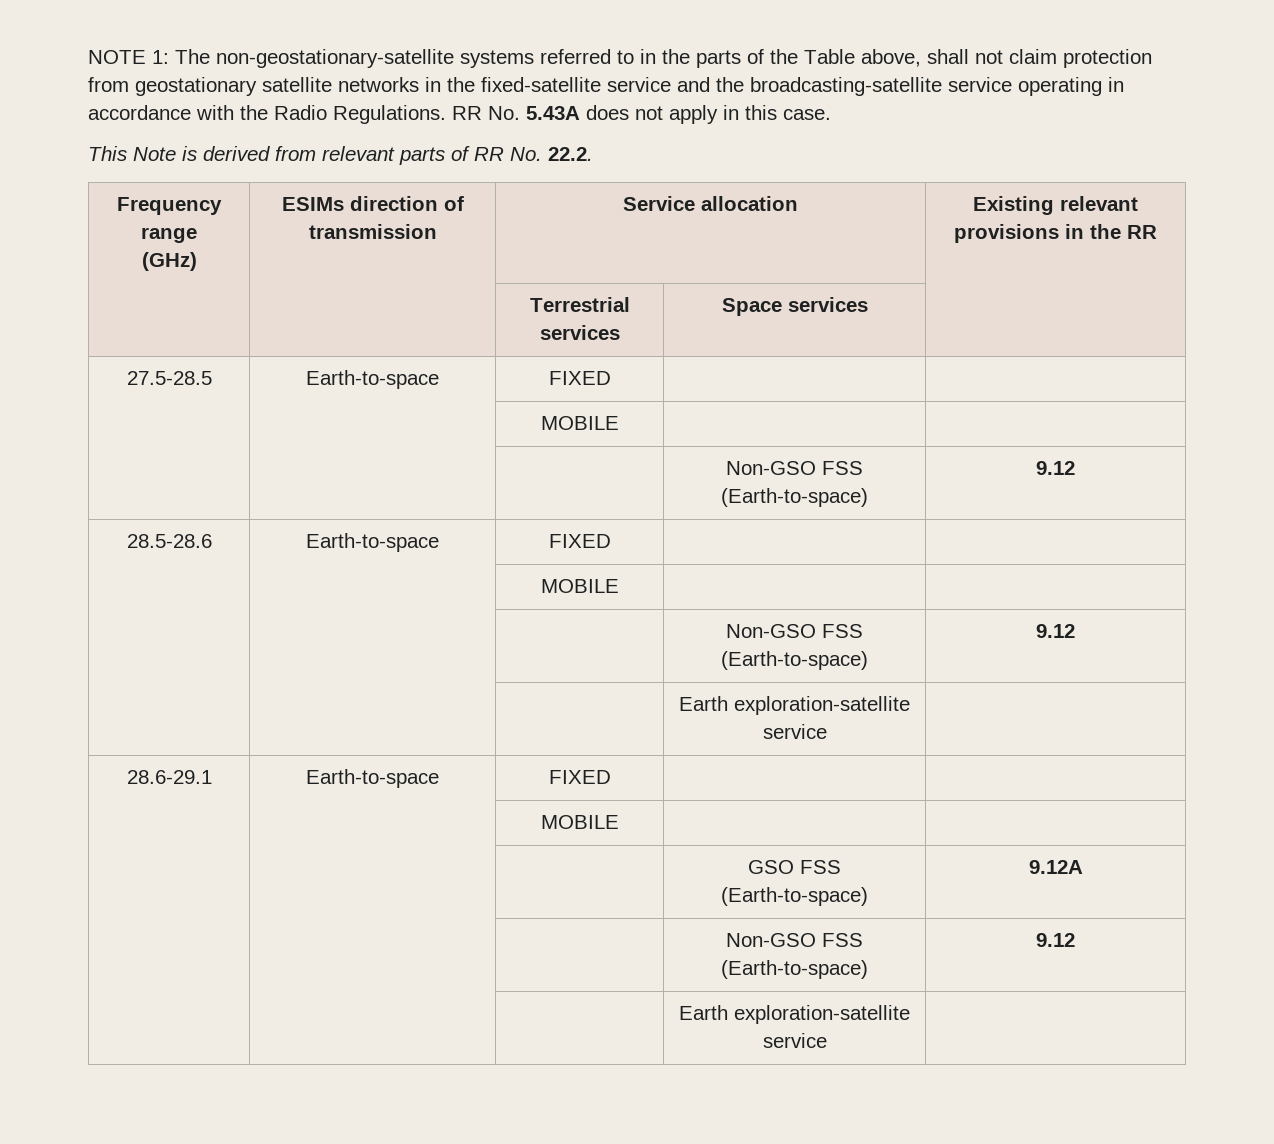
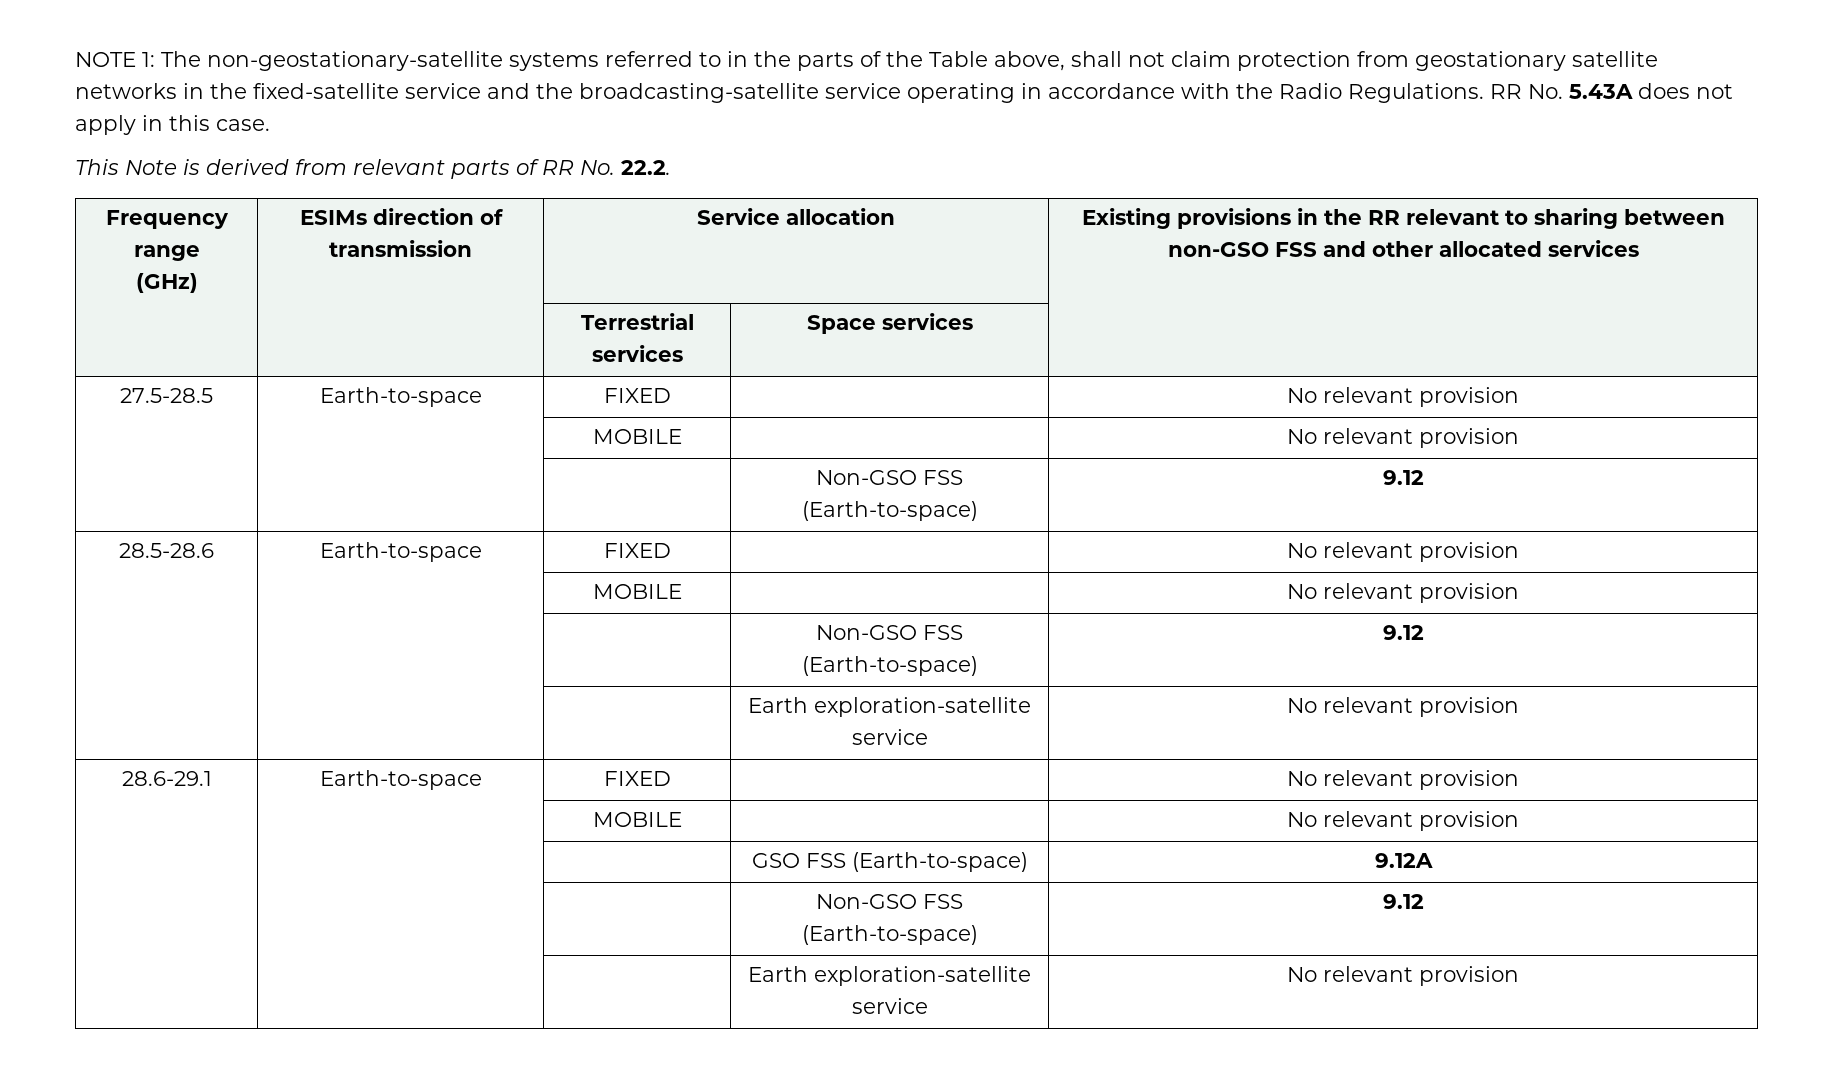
  Frequency range
- (GHz) | ESIMs direction of transmission | Service allocation | Existing relevant provisions in the RR
+ (GHz) | ESIMs direction of transmission | Service allocation | Existing provisions in the RR relevant to sharing between non-GSO FSS and other allocated services
- 27.5-28.5 | Earth-to-space | FIXED | |
- | | MOBILE | |
+ 27.5-28.5 | Earth-to-space | FIXED | | No relevant provision
+ | | MOBILE | | No relevant provision
- 28.5-28.6 | Earth-to-space | FIXED | |
- | | MOBILE | |
+ 28.5-28.6 | Earth-to-space | FIXED | | No relevant provision
+ | | MOBILE | | No relevant provision
  | | | Non-GSO FSS (Earth-to-space) | 9.12
- | | | Earth exploration-satellite service |
+ | | | Earth exploration-satellite service | No relevant provision
- 28.6-29.1 | Earth-to-space | FIXED | |
- | | MOBILE | |
+ 28.6-29.1 | Earth-to-space | FIXED | | No relevant provision
+ | | MOBILE | | No relevant provision
  | | | GSO FSS (Earth-to-space) | 9.12A
  | | | Non-GSO FSS (Earth-to-space) | 9.12
- | | | Earth exploration-satellite service |
+ | | | Earth exploration-satellite service | No relevant provision

